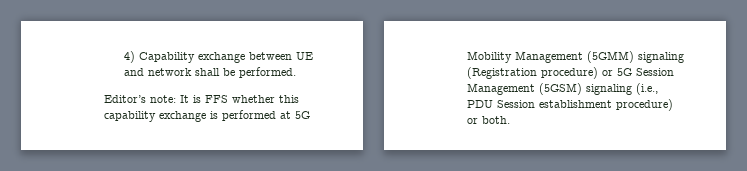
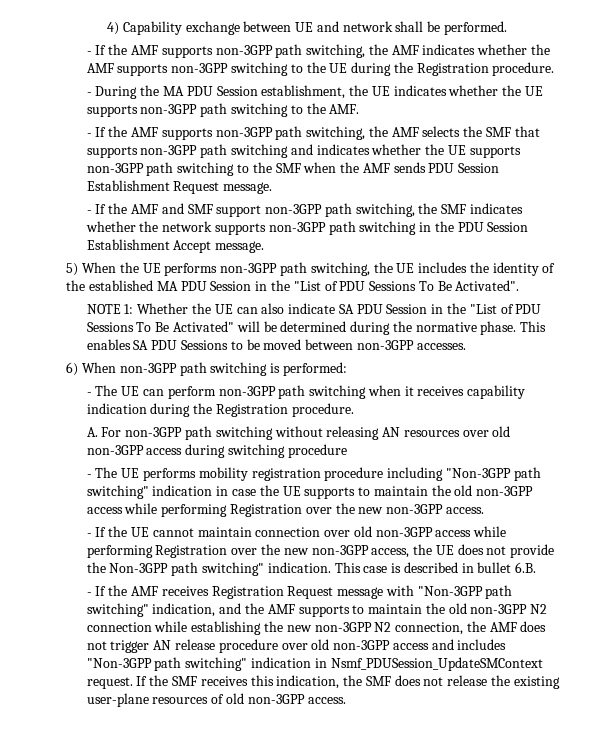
- Editor’s note: It is FFS whether this capability exchange is performed at 5G Mobility Management (5GMM) signaling (Registration procedure) or 5G Session Management (5GSM) signaling (i.e., PDU Session establishment procedure) or both.
+ - If the AMF supports non-3GPP path switching, the AMF indicates whether the AMF supports non-3GPP switching to the UE during the Registration procedure.
+ - During the MA PDU Session establishment, the UE indicates whether the UE supports non-3GPP path switching to the AMF.
+ - If the AMF supports non-3GPP path switching, the AMF selects the SMF that supports non-3GPP path switching and indicates whether the UE supports non-3GPP path switching to the SMF when the AMF sends PDU Session Establishment Request message.
+ - If the AMF and SMF support non-3GPP path switching, the SMF indicates whether the network supports non-3GPP path switching in the PDU Session Establishment Accept message.
+ 5) When the UE performs non-3GPP path switching, the UE includes the identity of the established MA PDU Session in the "List of PDU Sessions To Be Activated".
+ NOTE 1: Whether the UE can also indicate SA PDU Session in the "List of PDU Sessions To Be Activated" will be determined during the normative phase. This enables SA PDU Sessions to be moved between non-3GPP accesses.
+ 6) When non-3GPP path switching is performed:
+ - The UE can perform non-3GPP path switching when it receives capability indication during the Registration procedure.
+ A. For non-3GPP path switching without releasing AN resources over old non-3GPP access during switching procedure
+ - The UE performs mobility registration procedure including "Non-3GPP path switching" indication in case the UE supports to maintain the old non-3GPP access while performing Registration over the new non-3GPP access.
+ - If the UE cannot maintain connection over old non-3GPP access while performing Registration over the new non-3GPP access, the UE does not provide the Non-3GPP path switching" indication. This case is described in bullet 6.B.
+ - If the AMF receives Registration Request message with "Non-3GPP path switching" indication, and the AMF supports to maintain the old non-3GPP N2 connection while establishing the new non-3GPP N2 connection, the AMF does not trigger AN release procedure over old non-3GPP access and includes "Non-3GPP path switching" indication in Nsmf_PDUSession_UpdateSMContext request. If the SMF receives this indication, the SMF does not release the existing user-plane resources of old non-3GPP access.

